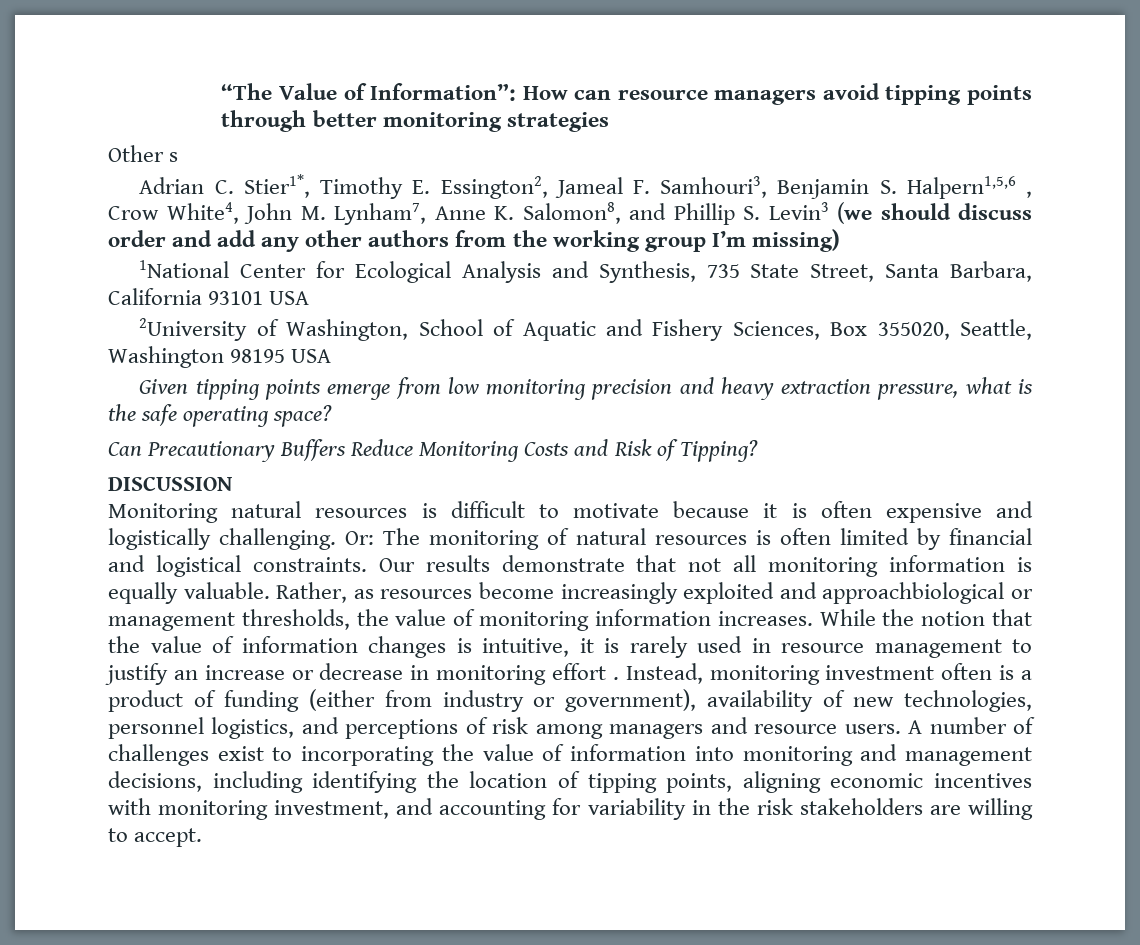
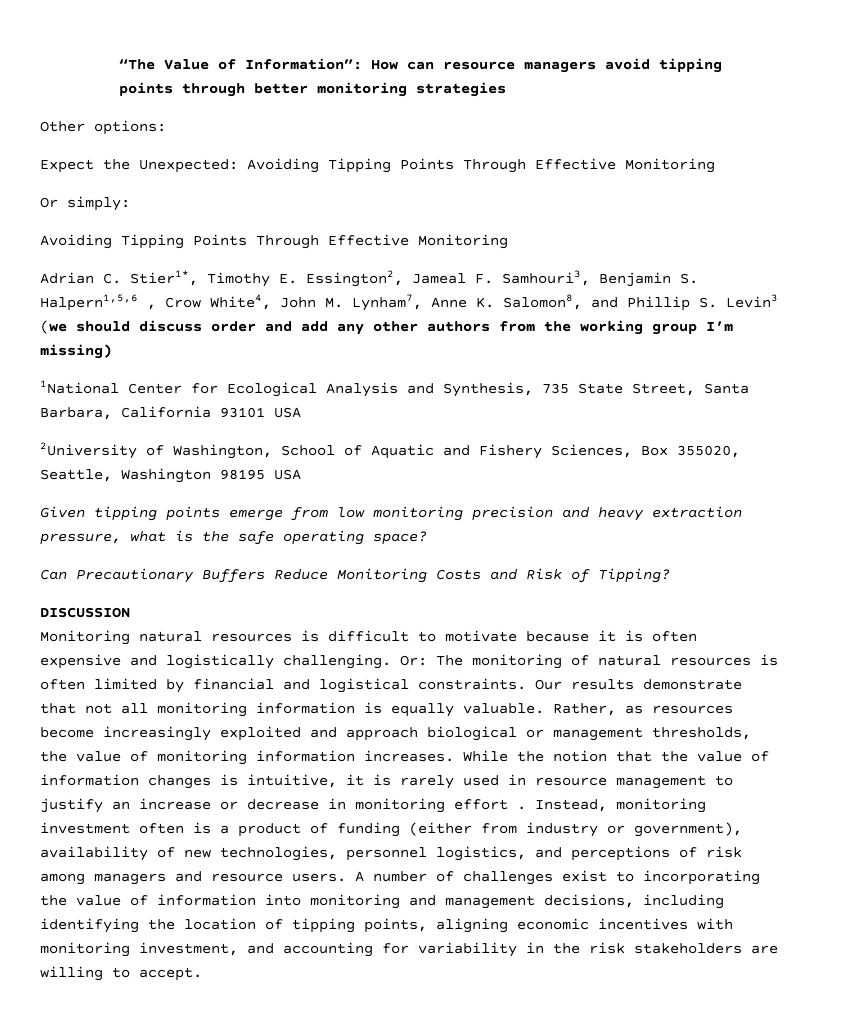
- Other s
+ Other options:
+ Expect the Unexpected: Avoiding Tipping Points Through Effective Monitoring
+ Or simply:
+ Avoiding Tipping Points Through Effective Monitoring
- Rather, as resources become increasingly exploited and approachbiological or management thresholds, the value of monitoring information increases.
+ Rather, as resources become increasingly exploited and approach biological or management thresholds, the value of monitoring information increases.

